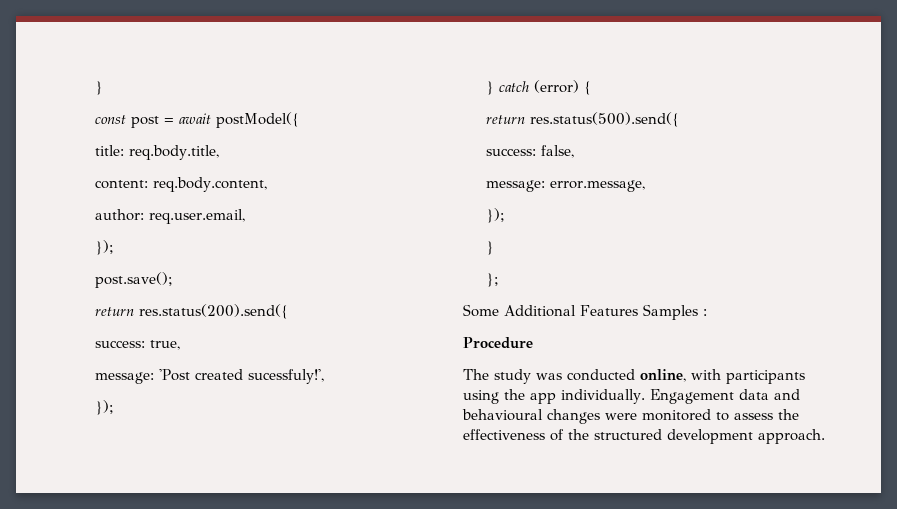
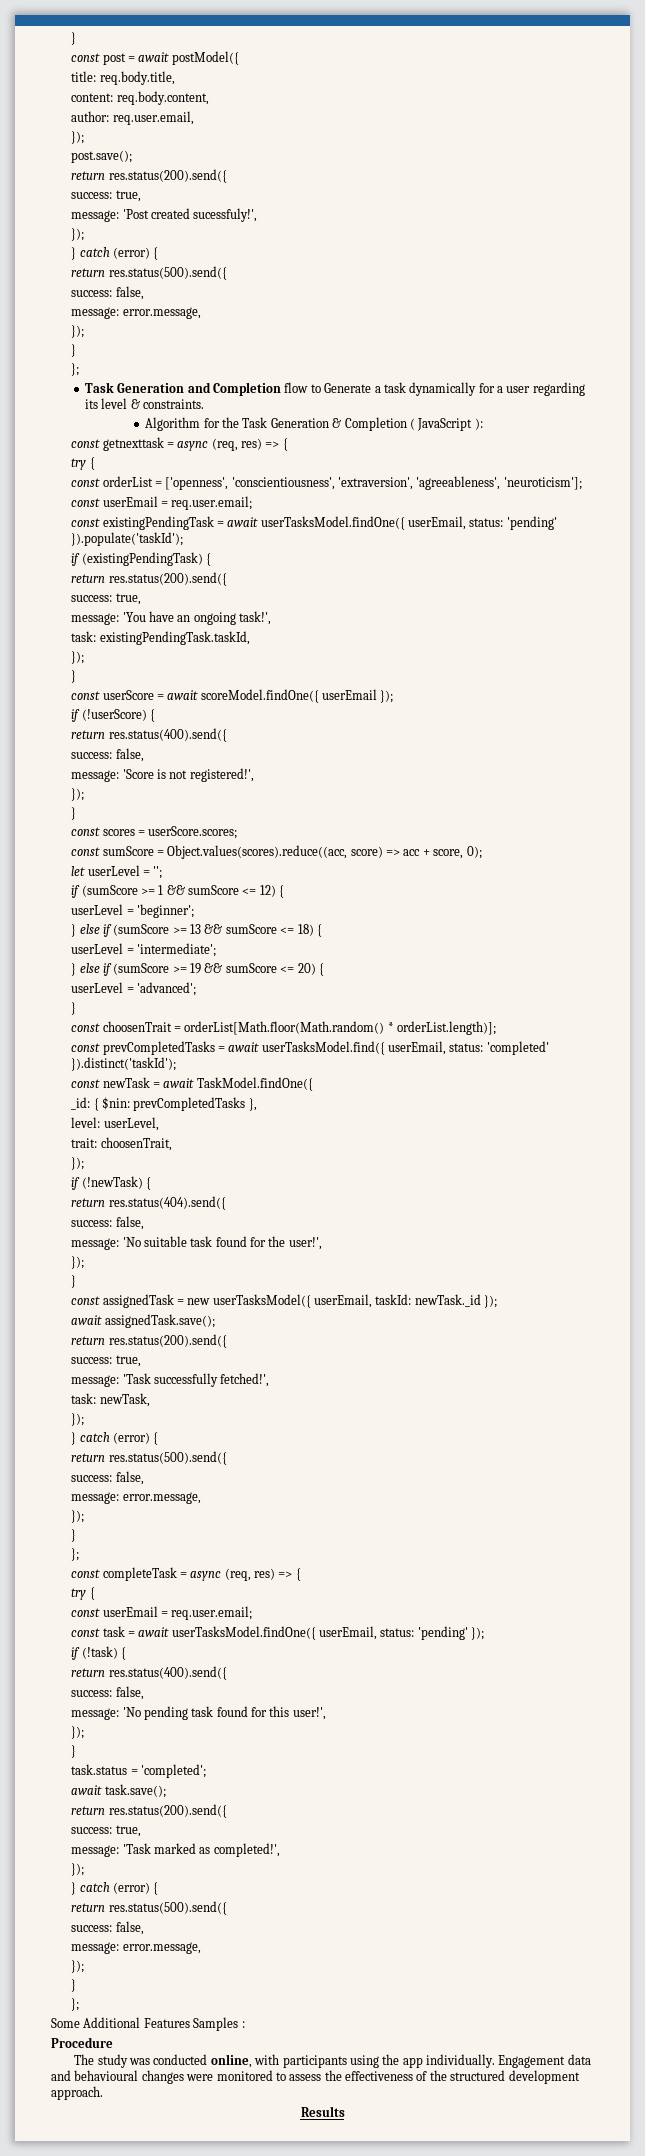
+ Task Generation and Completion flow to Generate a task dynamically for a user regarding its level & constraints.
+ Algorithm for the Task Generation & Completion ( JavaScript ):
+ const getnexttask = async (req, res) => {
+ try {
+ const orderList = ['openness', 'conscientiousness', 'extraversion', 'agreeableness', 'neuroticism'];
+ const userEmail = req.user.email;
+ const existingPendingTask = await userTasksModel.findOne({ userEmail, status: 'pending' }).populate('taskId');
+ if (existingPendingTask) {
+ return res.status(200).send({
+ success: true,
+ message: 'You have an ongoing task!',
+ task: existingPendingTask.taskId,
+ });
+ }
+ const userScore = await scoreModel.findOne({ userEmail });
+ if (!userScore) {
+ return res.status(400).send({
+ success: false,
+ message: 'Score is not registered!',
+ });
+ }
+ const scores = userScore.scores;
+ const sumScore = Object.values(scores).reduce((acc, score) => acc + score, 0);
+ let userLevel = '';
+ if (sumScore >= 1 && sumScore <= 12) {
+ userLevel = 'beginner';
+ } else if (sumScore >= 13 && sumScore <= 18) {
+ userLevel = 'intermediate';
+ } else if (sumScore >= 19 && sumScore <= 20) {
+ userLevel = 'advanced';
+ }
+ const choosenTrait = orderList[Math.floor(Math.random() * orderList.length)];
+ const prevCompletedTasks = await userTasksModel.find({ userEmail, status: 'completed' }).distinct('taskId');
+ const newTask = await TaskModel.findOne({
+ _id: { $nin: prevCompletedTasks },
+ level: userLevel,
+ trait: choosenTrait,
+ });
+ if (!newTask) {
+ return res.status(404).send({
+ success: false,
+ message: 'No suitable task found for the user!',
+ });
+ }
+ const assignedTask = new userTasksModel({ userEmail, taskId: newTask._id });
+ await assignedTask.save();
+ return res.status(200).send({
+ success: true,
+ message: 'Task successfully fetched!',
+ task: newTask,
+ });
+ } catch (error) {
+ return res.status(500).send({
+ success: false,
+ message: error.message,
+ });
+ }
+ };
+ const completeTask = async (req, res) => {
+ try {
+ const userEmail = req.user.email;
+ const task = await userTasksModel.findOne({ userEmail, status: 'pending' });
+ if (!task) {
+ return res.status(400).send({
+ success: false,
+ message: 'No pending task found for this user!',
+ });
+ }
+ task.status = 'completed';
+ await task.save();
+ return res.status(200).send({
+ success: true,
+ message: 'Task marked as completed!',
+ });
+ } catch (error) {
+ return res.status(500).send({
+ success: false,
+ message: error.message,
+ });
+ }
+ };
+ Results

